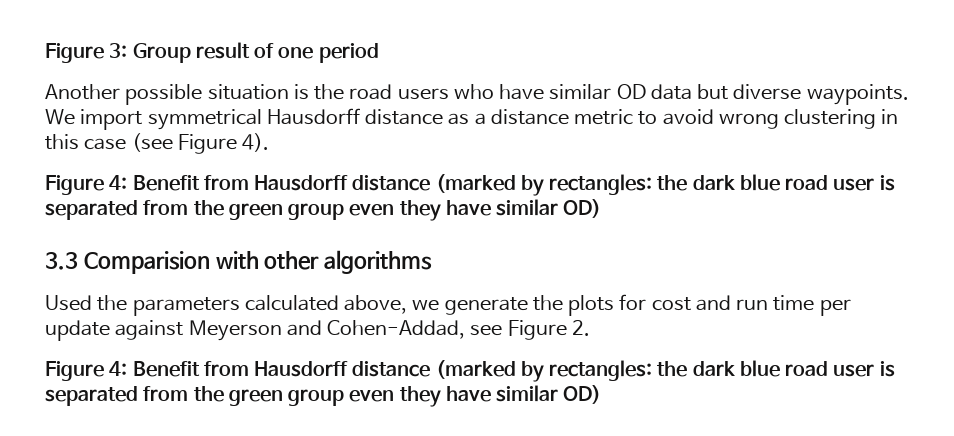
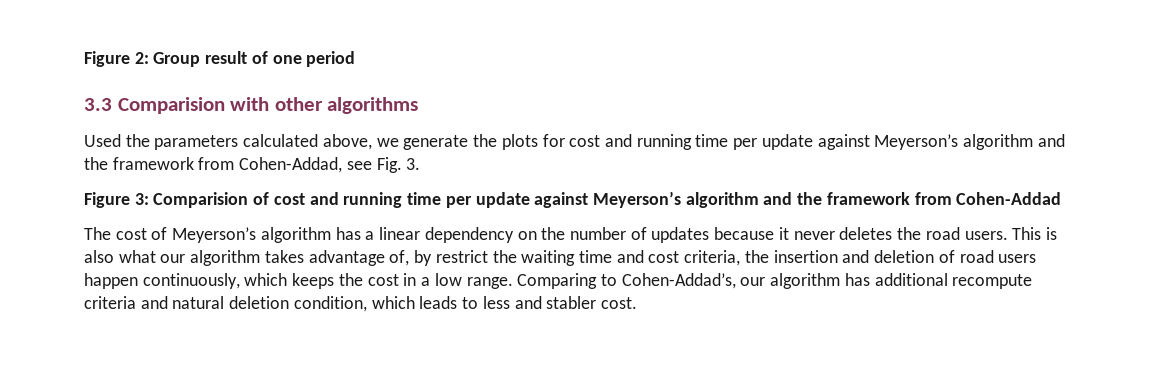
- Figure 3: Group result of one period
+ Figure 2: Group result of one period
- Another possible situation is the road users who have similar OD data but diverse waypoints. We import symmetrical Hausdorff distance as a distance metric to avoid wrong clustering in this case (see Figure 4).
- Figure 4: Benefit from Hausdorff distance (marked by rectangles: the dark blue road user is separated from the green group even they have similar OD)
- Used the parameters calculated above, we generate the plots for cost and run time per update against Meyerson and Cohen-Addad, see Figure 2.
- Figure 4: Benefit from Hausdorff distance (marked by rectangles: the dark blue road user is separated from the green group even they have similar OD)
+ Used the parameters calculated above, we generate the plots for cost and running time per update against Meyerson’s algorithm and the framework from Cohen-Addad, see Fig. 3.
+ Figure 3: Comparision of cost and running time per update against Meyerson’s algorithm and the framework from Cohen-Addad
+ The cost of Meyerson’s algorithm has a linear dependency on the number of updates because it never deletes the road users. This is also what our algorithm takes advantage of, by restrict the waiting time and cost criteria, the insertion and deletion of road users happen continuously, which keeps the cost in a low range. Comparing to Cohen-Addad’s, our algorithm has additional recompute criteria and natural deletion condition, which leads to less and stabler cost.

